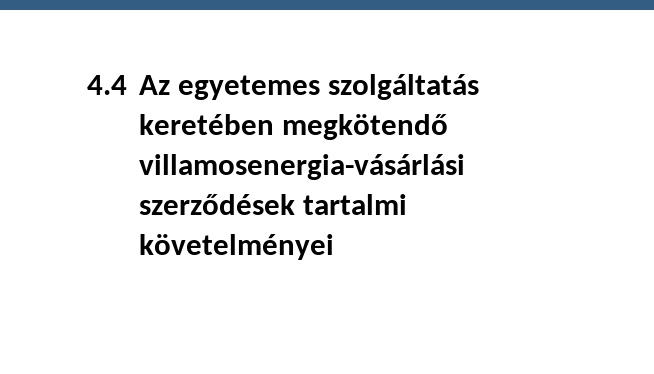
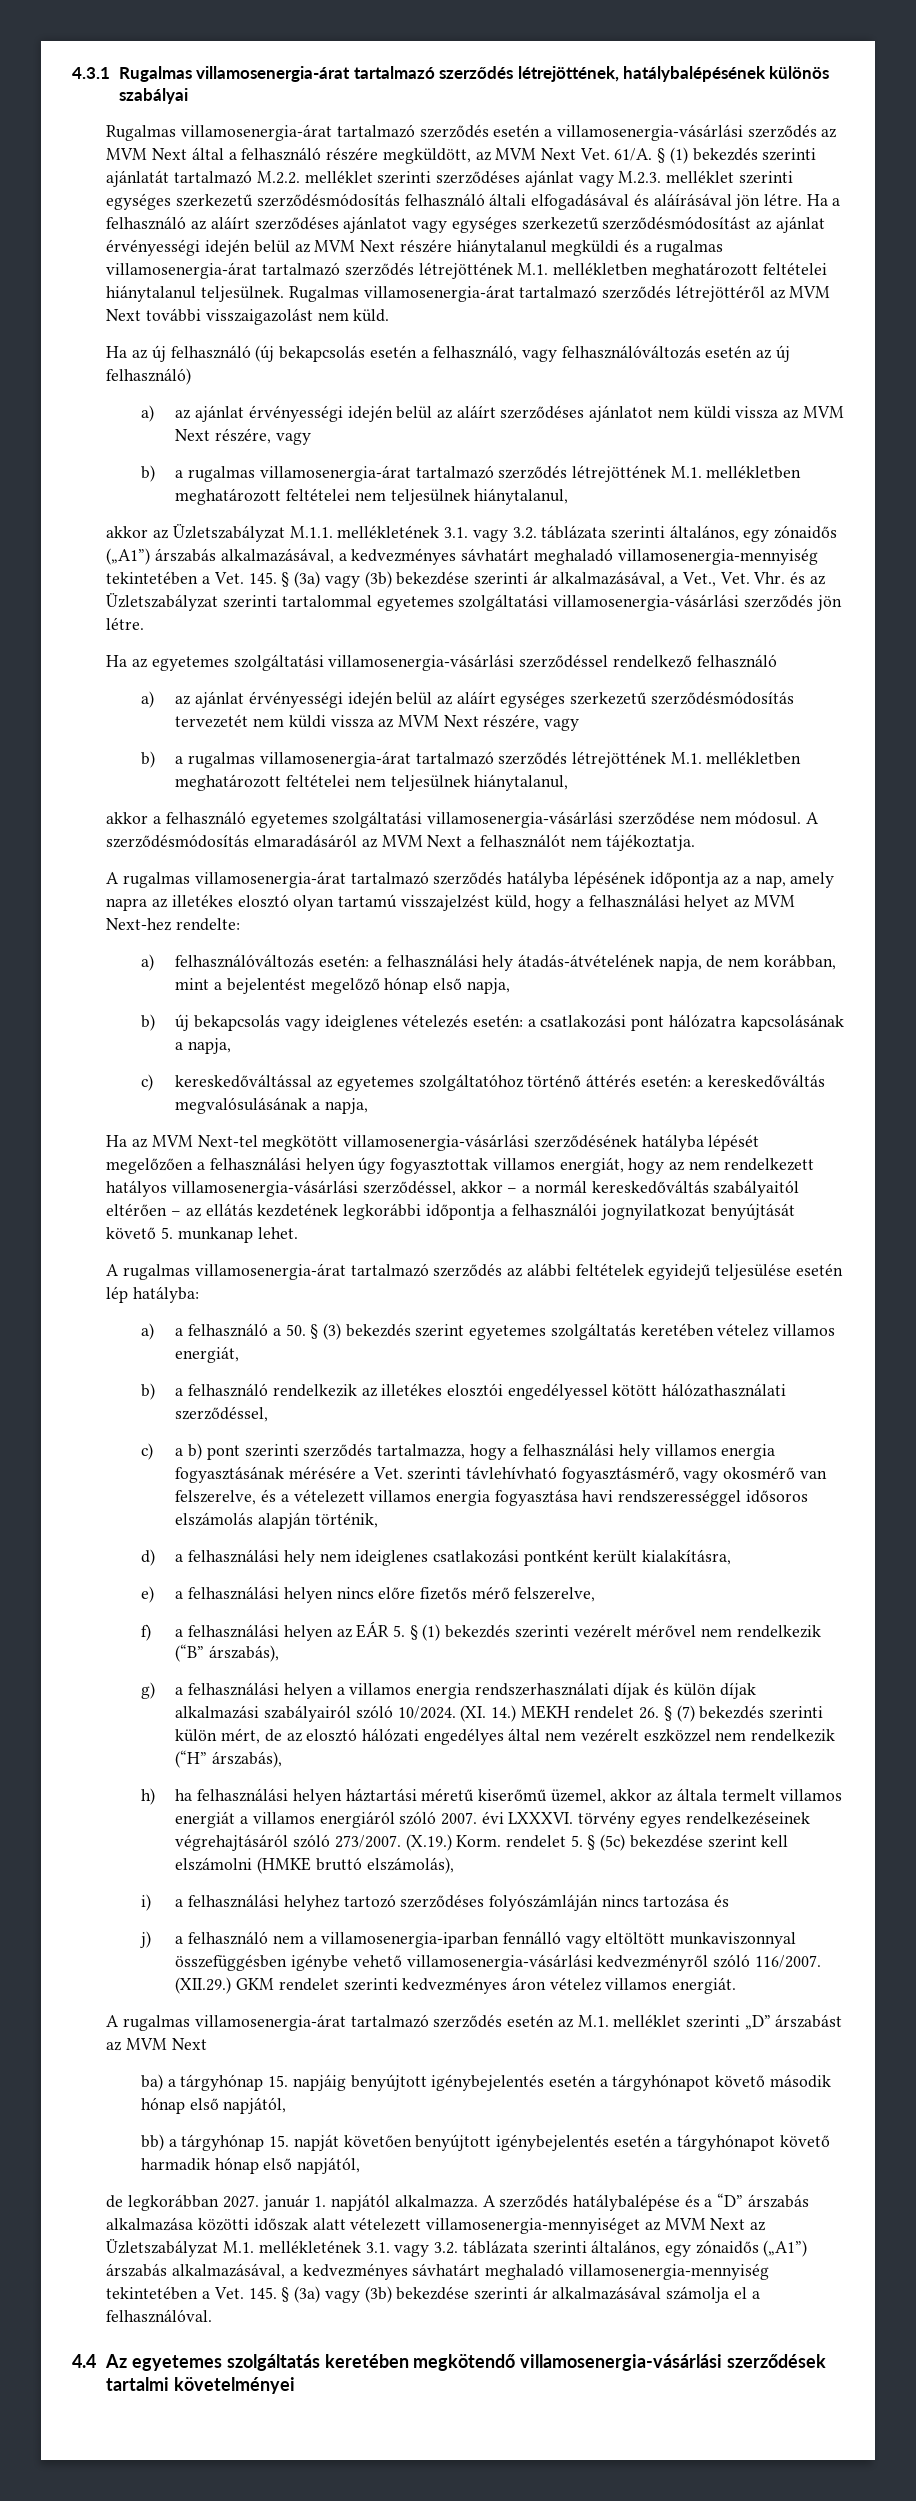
+ 4.3.1 Rugalmas villamosenergia-árat tartalmazó szerződés létrejöttének, hatálybalépésének különös szabályai
+ Rugalmas villamosenergia-árat tartalmazó szerződés esetén a villamosenergia-vásárlási szerződés az MVM Next által a felhasználó részére megküldött, az MVM Next Vet. 61/A. § (1) bekezdés szerinti ajánlatát tartalmazó M.2.2. melléklet szerinti szerződéses ajánlat vagy M.2.3. melléklet szerinti egységes szerkezetű szerződésmódosítás felhasználó általi elfogadásával és aláírásával jön létre. Ha a felhasználó az aláírt szerződéses ajánlatot vagy egységes szerkezetű szerződésmódosítást az ajánlat érvényességi idején belül az MVM Next részére hiánytalanul megküldi és a rugalmas villamosenergia-árat tartalmazó szerződés létrejöttének M.1. mellékletben meghatározott feltételei hiánytalanul teljesülnek. Rugalmas villamosenergia-árat tartalmazó szerződés létrejöttéről az MVM Next további visszaigazolást nem küld.
+ Ha az új felhasználó (új bekapcsolás esetén a felhasználó, vagy felhasználóváltozás esetén az új felhasználó)
+ a) az ajánlat érvényességi idején belül az aláírt szerződéses ajánlatot nem küldi vissza az MVM Next részére, vagy
+ b) a rugalmas villamosenergia-árat tartalmazó szerződés létrejöttének M.1. mellékletben meghatározott feltételei nem teljesülnek hiánytalanul,
+ akkor az Üzletszabályzat M.1.1. mellékletének 3.1. vagy 3.2. táblázata szerinti általános, egy zónaidős („A1”) árszabás alkalmazásával, a kedvezményes sávhatárt meghaladó villamosenergia-mennyiség tekintetében a Vet. 145. § (3a) vagy (3b) bekezdése szerinti ár alkalmazásával, a Vet., Vet. Vhr. és az Üzletszabályzat szerinti tartalommal egyetemes szolgáltatási villamosenergia-vásárlási szerződés jön létre.
+ Ha az egyetemes szolgáltatási villamosenergia-vásárlási szerződéssel rendelkező felhasználó
+ a) az ajánlat érvényességi idején belül az aláírt egységes szerkezetű szerződésmódosítás tervezetét nem küldi vissza az MVM Next részére, vagy
+ b) a rugalmas villamosenergia-árat tartalmazó szerződés létrejöttének M.1. mellékletben meghatározott feltételei nem teljesülnek hiánytalanul,
+ akkor a felhasználó egyetemes szolgáltatási villamosenergia-vásárlási szerződése nem módosul. A szerződésmódosítás elmaradásáról az MVM Next a felhasználót nem tájékoztatja.
+ A rugalmas villamosenergia-árat tartalmazó szerződés hatályba lépésének időpontja az a nap, amely napra az illetékes elosztó olyan tartamú visszajelzést küld, hogy a felhasználási helyet az MVM Next-hez rendelte:
+ a) felhasználóváltozás esetén: a felhasználási hely átadás-átvételének napja, de nem korábban, mint a bejelentést megelőző hónap első napja,
+ b) új bekapcsolás vagy ideiglenes vételezés esetén: a csatlakozási pont hálózatra kapcsolásának a napja,
+ c) kereskedőváltással az egyetemes szolgáltatóhoz történő áttérés esetén: a kereskedőváltás megvalósulásának a napja,
+ Ha az MVM Next-tel megkötött villamosenergia-vásárlási szerződésének hatályba lépését megelőzően a felhasználási helyen úgy fogyasztottak villamos energiát, hogy az nem rendelkezett hatályos villamosenergia-vásárlási szerződéssel, akkor – a normál kereskedőváltás szabályaitól eltérően – az ellátás kezdetének legkorábbi időpontja a felhasználói jognyilatkozat benyújtását követő 5. munkanap lehet.
+ A rugalmas villamosenergia-árat tartalmazó szerződés az alábbi feltételek egyidejű teljesülése esetén lép hatályba:
+ a) a felhasználó a 50. § (3) bekezdés szerint egyetemes szolgáltatás keretében vételez villamos energiát,
+ b) a felhasználó rendelkezik az illetékes elosztói engedélyessel kötött hálózathasználati szerződéssel,
+ c) a b) pont szerinti szerződés tartalmazza, hogy a felhasználási hely villamos energia fogyasztásának mérésére a Vet. szerinti távlehívható fogyasztásmérő, vagy okosmérő van felszerelve, és a vételezett villamos energia fogyasztása havi rendszerességgel idősoros elszámolás alapján történik,
+ d) a felhasználási hely nem ideiglenes csatlakozási pontként került kialakításra,
+ e) a felhasználási helyen nincs előre fizetős mérő felszerelve,
+ f) a felhasználási helyen az EÁR 5. § (1) bekezdés szerinti vezérelt mérővel nem rendelkezik (“B” árszabás),
+ g) a felhasználási helyen a villamos energia rendszerhasználati díjak és külön díjak alkalmazási szabályairól szóló 10/2024. (XI. 14.) MEKH rendelet 26. § (7) bekezdés szerinti külön mért, de az elosztó hálózati engedélyes által nem vezérelt eszközzel nem rendelkezik (“H” árszabás),
+ h) ha felhasználási helyen háztartási méretű kiserőmű üzemel, akkor az általa termelt villamos energiát a villamos energiáról szóló 2007. évi LXXXVI. törvény egyes rendelkezéseinek végrehajtásáról szóló 273/2007. (X.19.) Korm. rendelet 5. § (5c) bekezdése szerint kell elszámolni (HMKE bruttó elszámolás),
+ i) a felhasználási helyhez tartozó szerződéses folyószámláján nincs tartozása és
+ j) a felhasználó nem a villamosenergia-iparban fennálló vagy eltöltött munkaviszonnyal összefüggésben igénybe vehető villamosenergia-vásárlási kedvezményről szóló 116/2007. (XII.29.) GKM rendelet szerinti kedvezményes áron vételez villamos energiát.
+ A rugalmas villamosenergia-árat tartalmazó szerződés esetén az M.1. melléklet szerinti „D” árszabást az MVM Next
+ ba) a tárgyhónap 15. napjáig benyújtott igénybejelentés esetén a tárgyhónapot követő második hónap első napjától,
+ bb) a tárgyhónap 15. napját követően benyújtott igénybejelentés esetén a tárgyhónapot követő harmadik hónap első napjától,
+ de legkorábban 2027. január 1. napjától alkalmazza. A szerződés hatálybalépése és a “D” árszabás alkalmazása közötti időszak alatt vételezett villamosenergia-mennyiséget az MVM Next az Üzletszabályzat M.1. mellékletének 3.1. vagy 3.2. táblázata szerinti általános, egy zónaidős („A1”) árszabás alkalmazásával, a kedvezményes sávhatárt meghaladó villamosenergia-mennyiség tekintetében a Vet. 145. § (3a) vagy (3b) bekezdése szerinti ár alkalmazásával számolja el a felhasználóval.

